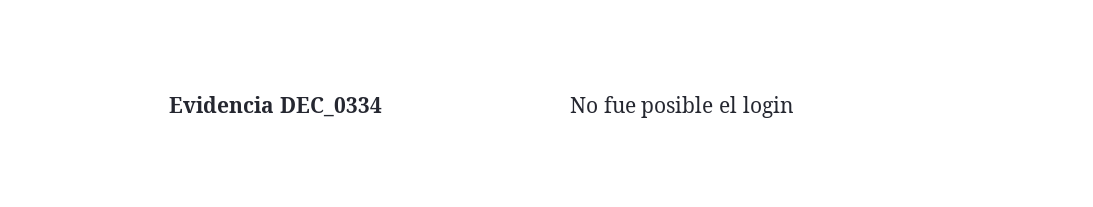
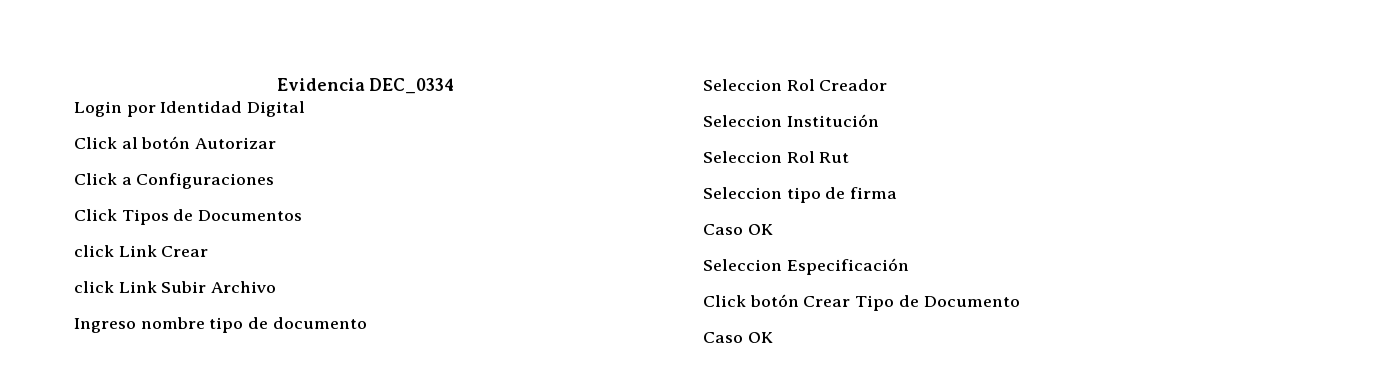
- No fue posible el login
+ Login por Identidad Digital
+ Click al botón Autorizar
+ Click a Configuraciones
+ Click Tipos de Documentos
+ click Link Crear
+ click Link Subir Archivo
+ Ingreso nombre tipo de documento
+ Seleccion Rol Creador
+ Seleccion Institución
+ Seleccion Rol Rut
+ Seleccion tipo de firma
+ Caso OK
+ Seleccion Especificación
+ Click botón Crear Tipo de Documento
+ Caso OK

